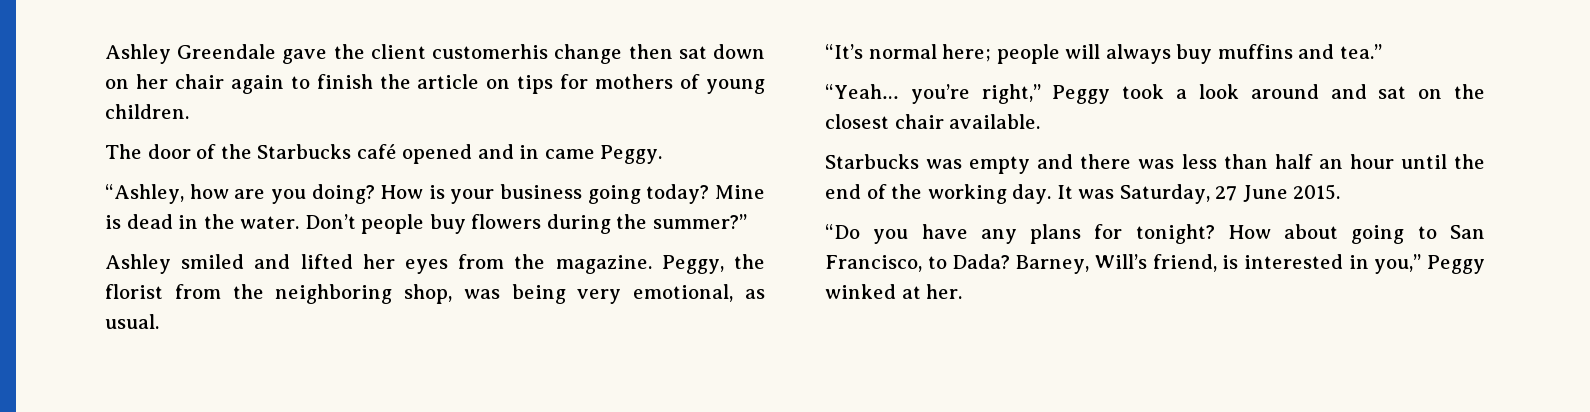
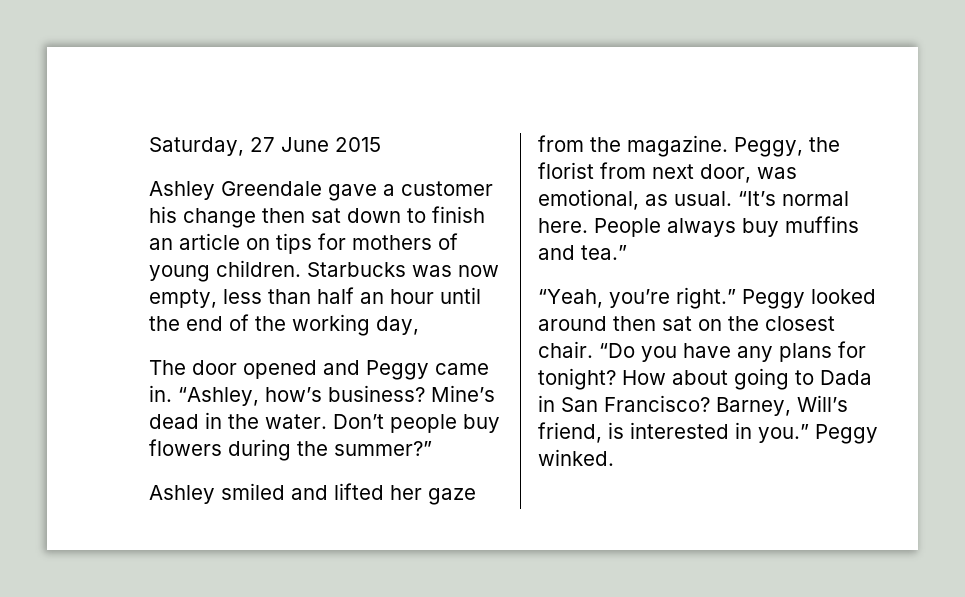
- Ashley Greendale gave the client customerhis change then sat down on her chair again to finish the article on tips for mothers of young children.
- The door of the Starbucks café opened and in came Peggy.
- “Ashley, how are you doing? How is your business going today? Mine is dead in the water.
+ Saturday, 27 June 2015
+ Ashley Greendale gave a customer his change then sat down to finish an article on tips for mothers of young children. Starbucks was now empty, less than half an hour until the end of the working day,
+ The door opened and Peggy came in. “Ashley, how’s business? Mine’s dead in the water.
- Ashley smiled and lifted her eyes from the magazine.
+ Ashley smiled and lifted her gaze from the magazine.
- Peggy, the florist from the neighboring shop, was being very emotional, as usual.
- “It’s normal here; people will always buy muffins and tea.”
+ Peggy, the florist from next door, was emotional, as usual. “It’s normal here. People always buy muffins and tea.”
- “Yeah… you’re right,” Peggy took a look around and sat on the closest chair available.
- Starbucks was empty and there was less than half an hour until the end of the working day. It was Saturday, 27 June 2015.
- “Do you have any plans for tonight?
+ “Yeah, you’re right.” Peggy looked around then sat on the closest chair. “Do you have any plans for tonight?
- How about going to San Francisco, to Dada?
+ How about going to Dada in San Francisco?
- Barney, Will’s friend, is interested in you,” Peggy winked at her.
+ Barney, Will’s friend, is interested in you.” Peggy winked.

